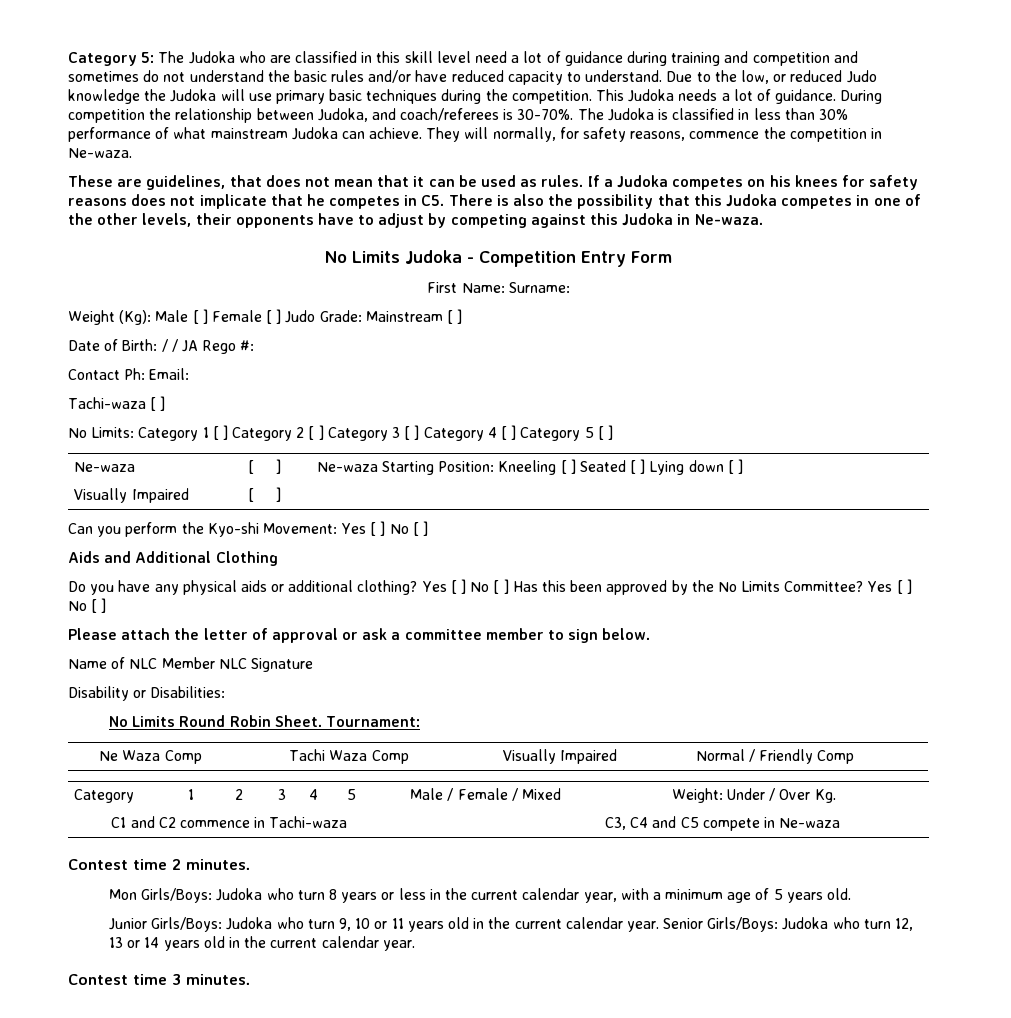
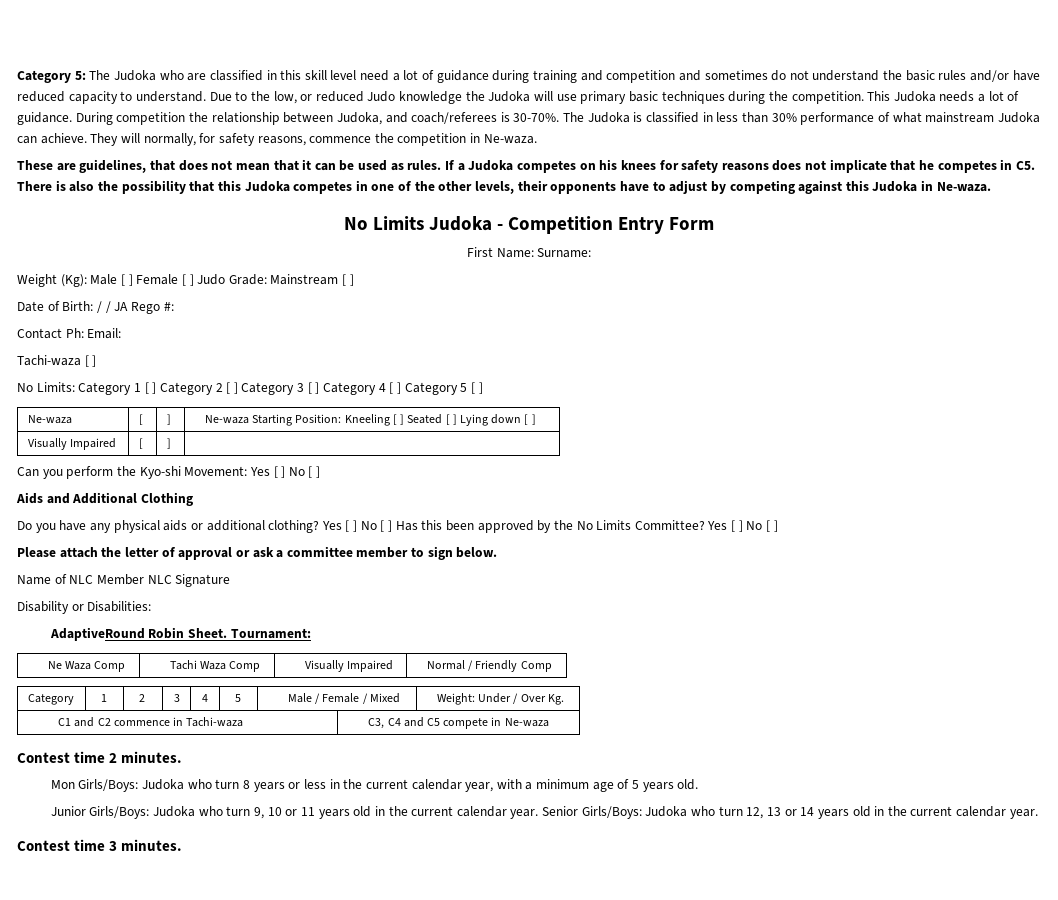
- No Limits Round Robin Sheet.
+ AdaptiveRound Robin Sheet.

